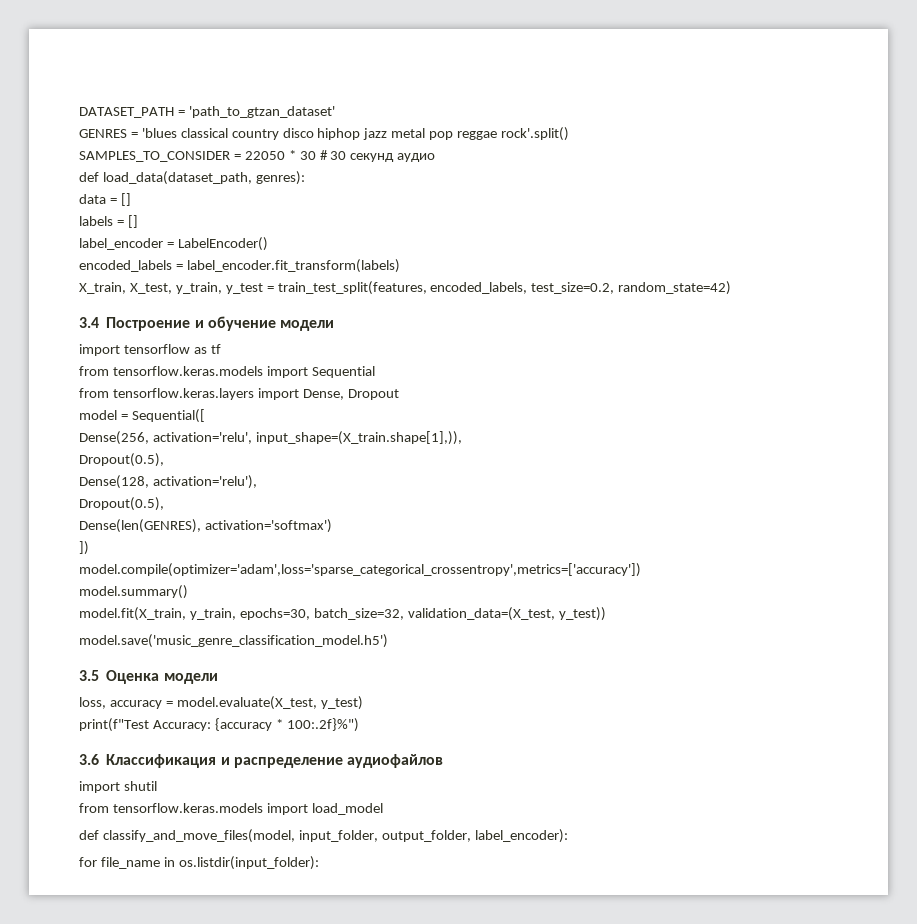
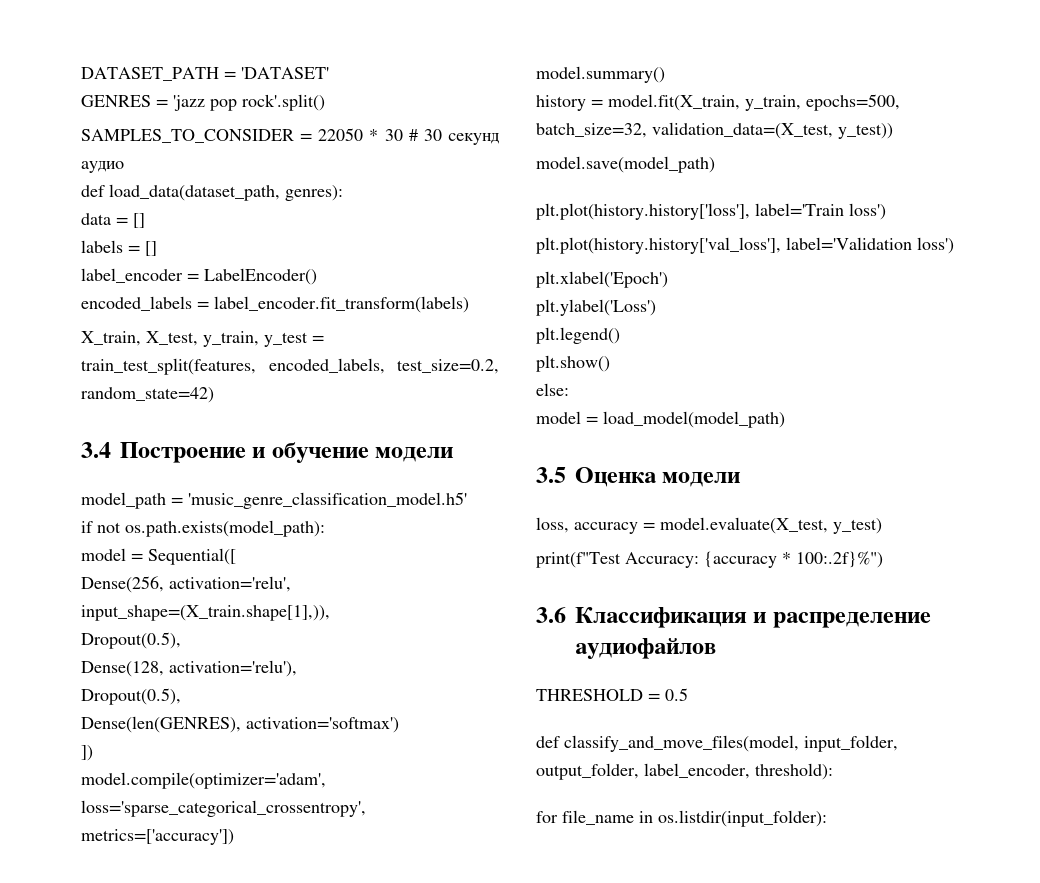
- DATASET_PATH = 'path_to_gtzan_dataset'
+ DATASET_PATH = 'DATASET'
- GENRES = 'blues classical country disco hiphop jazz metal pop reggae rock'.split()
+ GENRES = 'jazz pop rock'.split()
- import tensorflow as tf
- from tensorflow.keras.models import Sequential
- from tensorflow.keras.layers import Dense, Dropout
+ model_path = 'music_genre_classification_model.h5'
+ if not os.path.exists(model_path):
- model.compile(optimizer='adam',loss='sparse_categorical_crossentropy',metrics=['accuracy'])
+ model.compile(optimizer='adam', loss='sparse_categorical_crossentropy', metrics=['accuracy'])
- model.fit(X_train, y_train, epochs=30, batch_size=32, validation_data=(X_test, y_test))
+ history = model.fit(X_train, y_train, epochs=500, batch_size=32, validation_data=(X_test, y_test))
- model.save('music_genre_classification_model.h5')
+ model.save(model_path)
+ plt.plot(history.history['loss'], label='Train loss')
+ plt.plot(history.history['val_loss'], label='Validation loss')
+ plt.xlabel('Epoch')
+ plt.ylabel('Loss')
+ plt.legend()
+ plt.show()
+ else:
+ model = load_model(model_path)
- import shutil
- from tensorflow.keras.models import load_model
+ THRESHOLD = 0.5
- def classify_and_move_files(model, input_folder, output_folder, label_encoder):
+ def classify_and_move_files(model, input_folder, output_folder, label_encoder, threshold):

